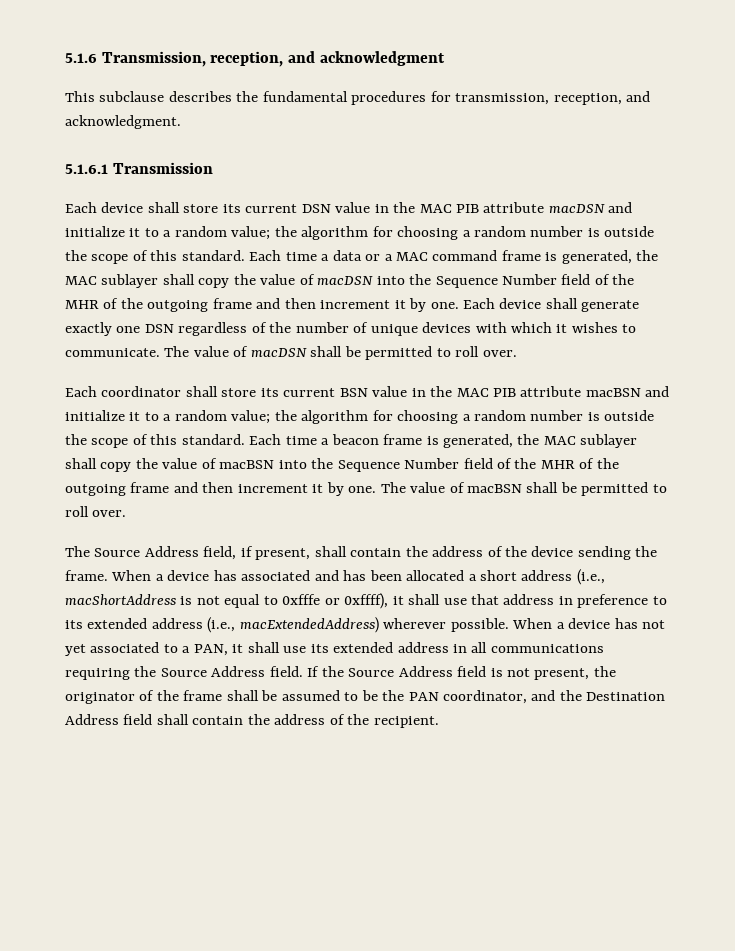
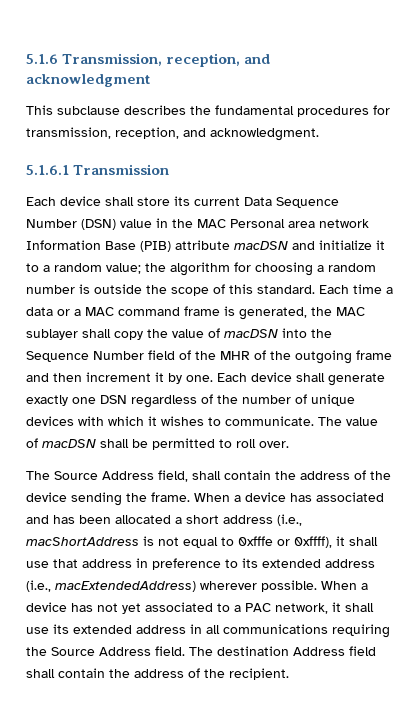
- Each device shall store its current DSN value in the MAC PIB attribute macDSN and initialize it to a random value; the algorithm for choosing a random number is outside the scope of this standard.
+ Each device shall store its current Data Sequence Number (DSN) value in the MAC Personal area network Information Base (PIB) attribute macDSN and initialize it to a random value; the algorithm for choosing a random number is outside the scope of this standard.
- Each coordinator shall store its current BSN value in the MAC PIB attribute macBSN and initialize it to a random value; the algorithm for choosing a random number is outside the scope of this standard. Each time a beacon frame is generated, the MAC sublayer shall copy the value of macBSN into the Sequence Number field of the MHR of the outgoing frame and then increment it by one. The value of macBSN shall be permitted to roll over.
- The Source Address field, if present, shall contain the address of the device sending the frame.
+ The Source Address field, shall contain the address of the device sending the frame.
- When a device has not yet associated to a PAN, it shall use its extended address in all communications requiring the Source Address field.
+ When a device has not yet associated to a PAC network, it shall use its extended address in all communications requiring the Source Address field.
- If the Source Address field is not present, the originator of the frame shall be assumed to be the PAN coordinator, and the Destination Address field shall contain the address of the recipient.
+ The destination Address field shall contain the address of the recipient.

